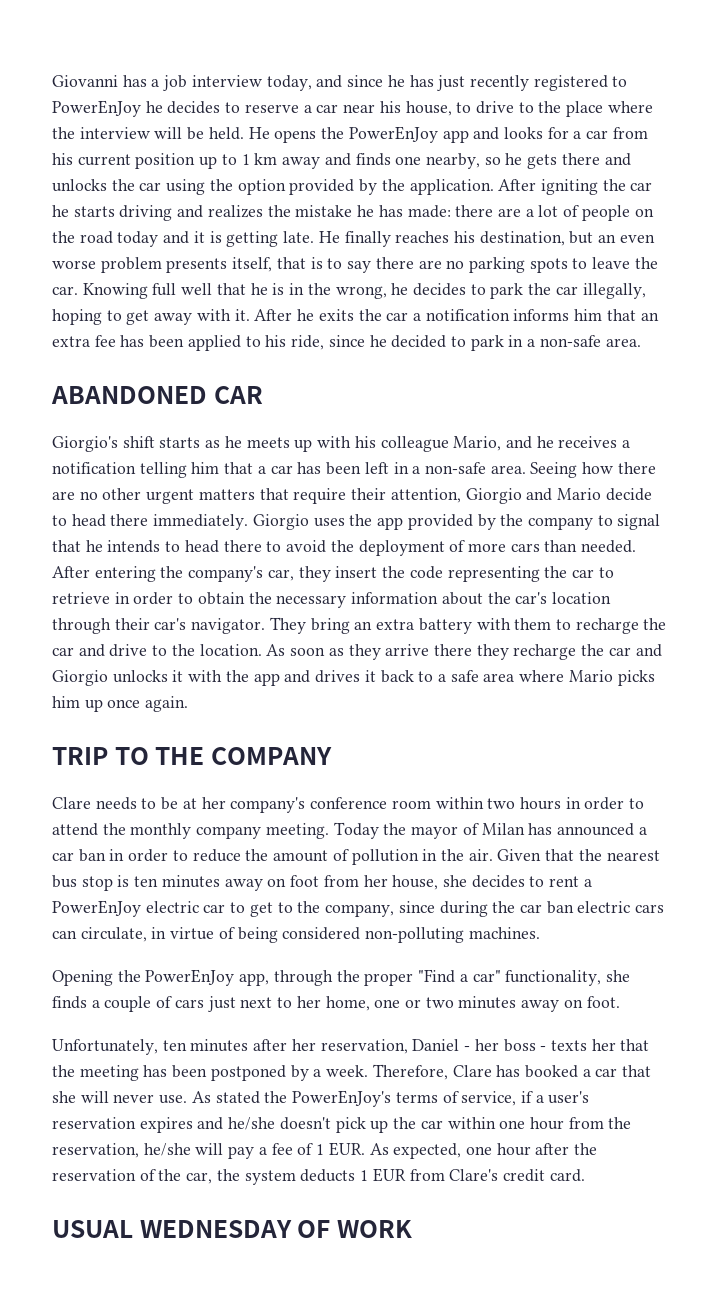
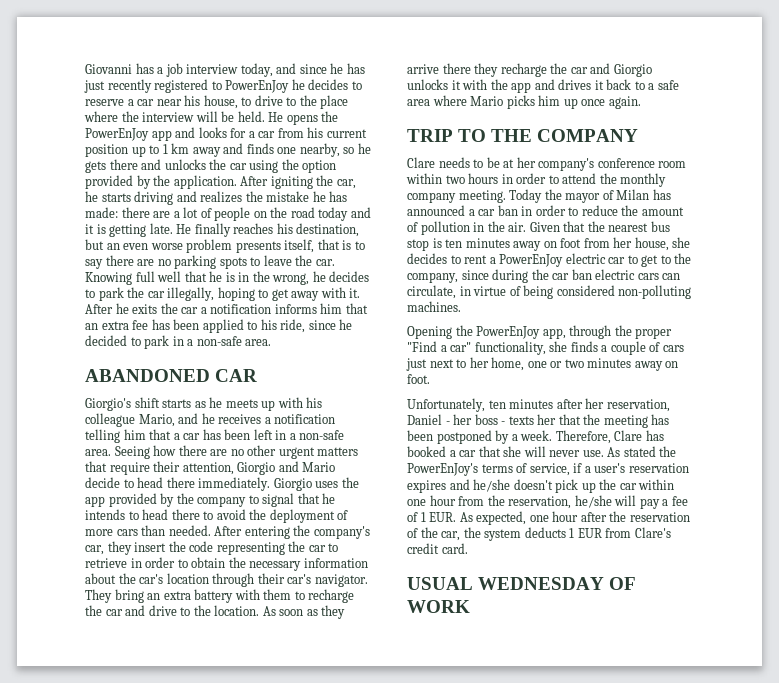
- After igniting the car he starts driving and realizes the mistake he has made: there are a lot of people on the road today and it is getting late.
+ After igniting the car, he starts driving and realizes the mistake he has made: there are a lot of people on the road today and it is getting late.

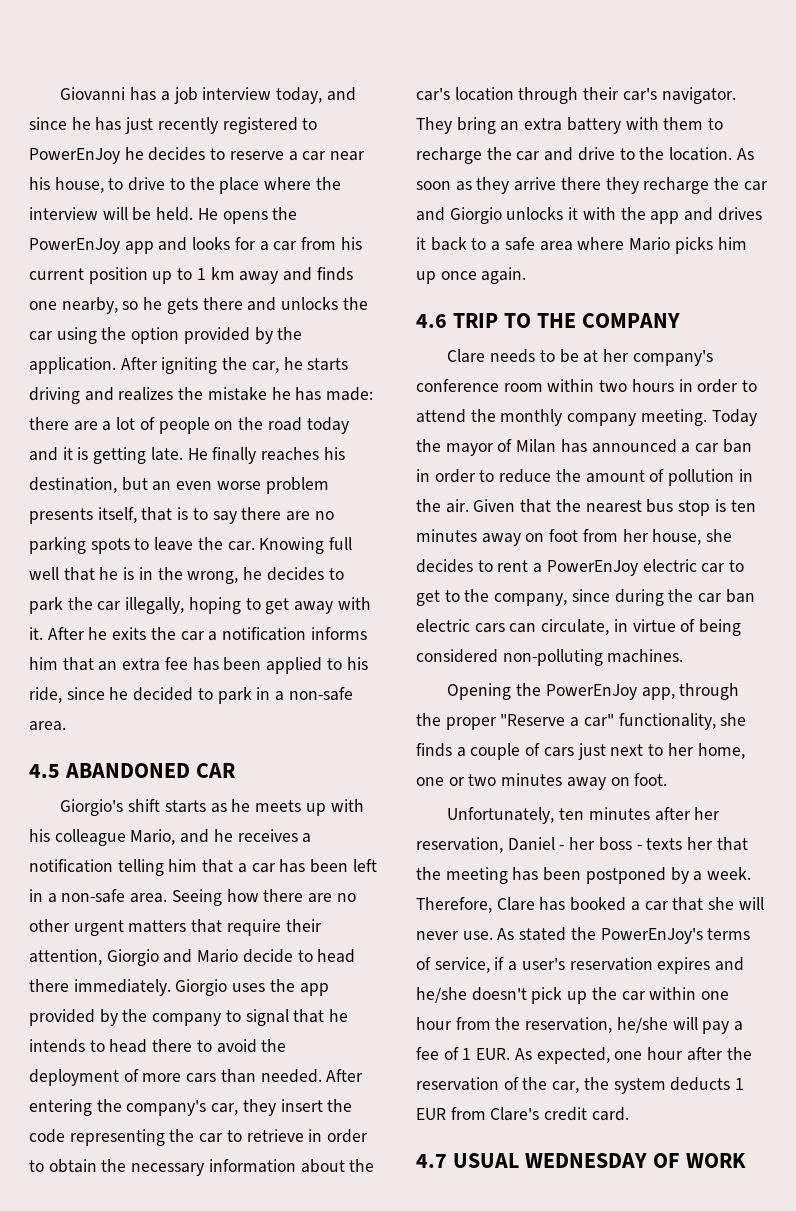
- ABANDONED CAR
+ 4.5 ABANDONED CAR
- TRIP TO THE COMPANY
+ 4.6 TRIP TO THE COMPANY
- Opening the PowerEnJoy app, through the proper "Find a car" functionality, she finds a couple of cars just next to her home, one or two minutes away on foot.
+ Opening the PowerEnJoy app, through the proper "Reserve a car" functionality, she finds a couple of cars just next to her home, one or two minutes away on foot.
- USUAL WEDNESDAY OF WORK
+ 4.7 USUAL WEDNESDAY OF WORK

